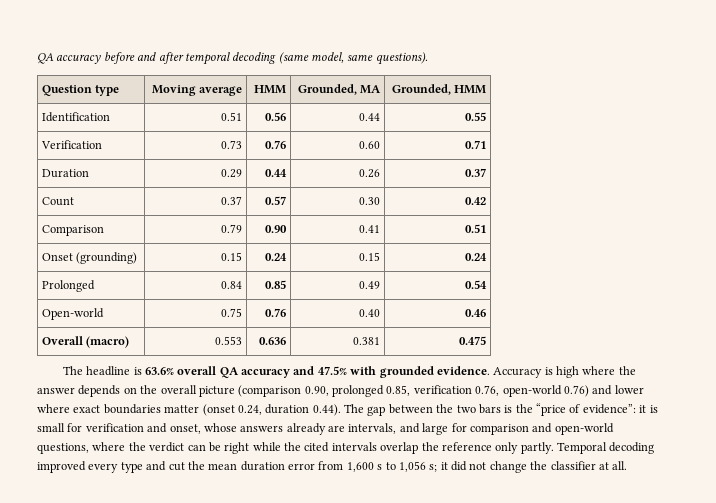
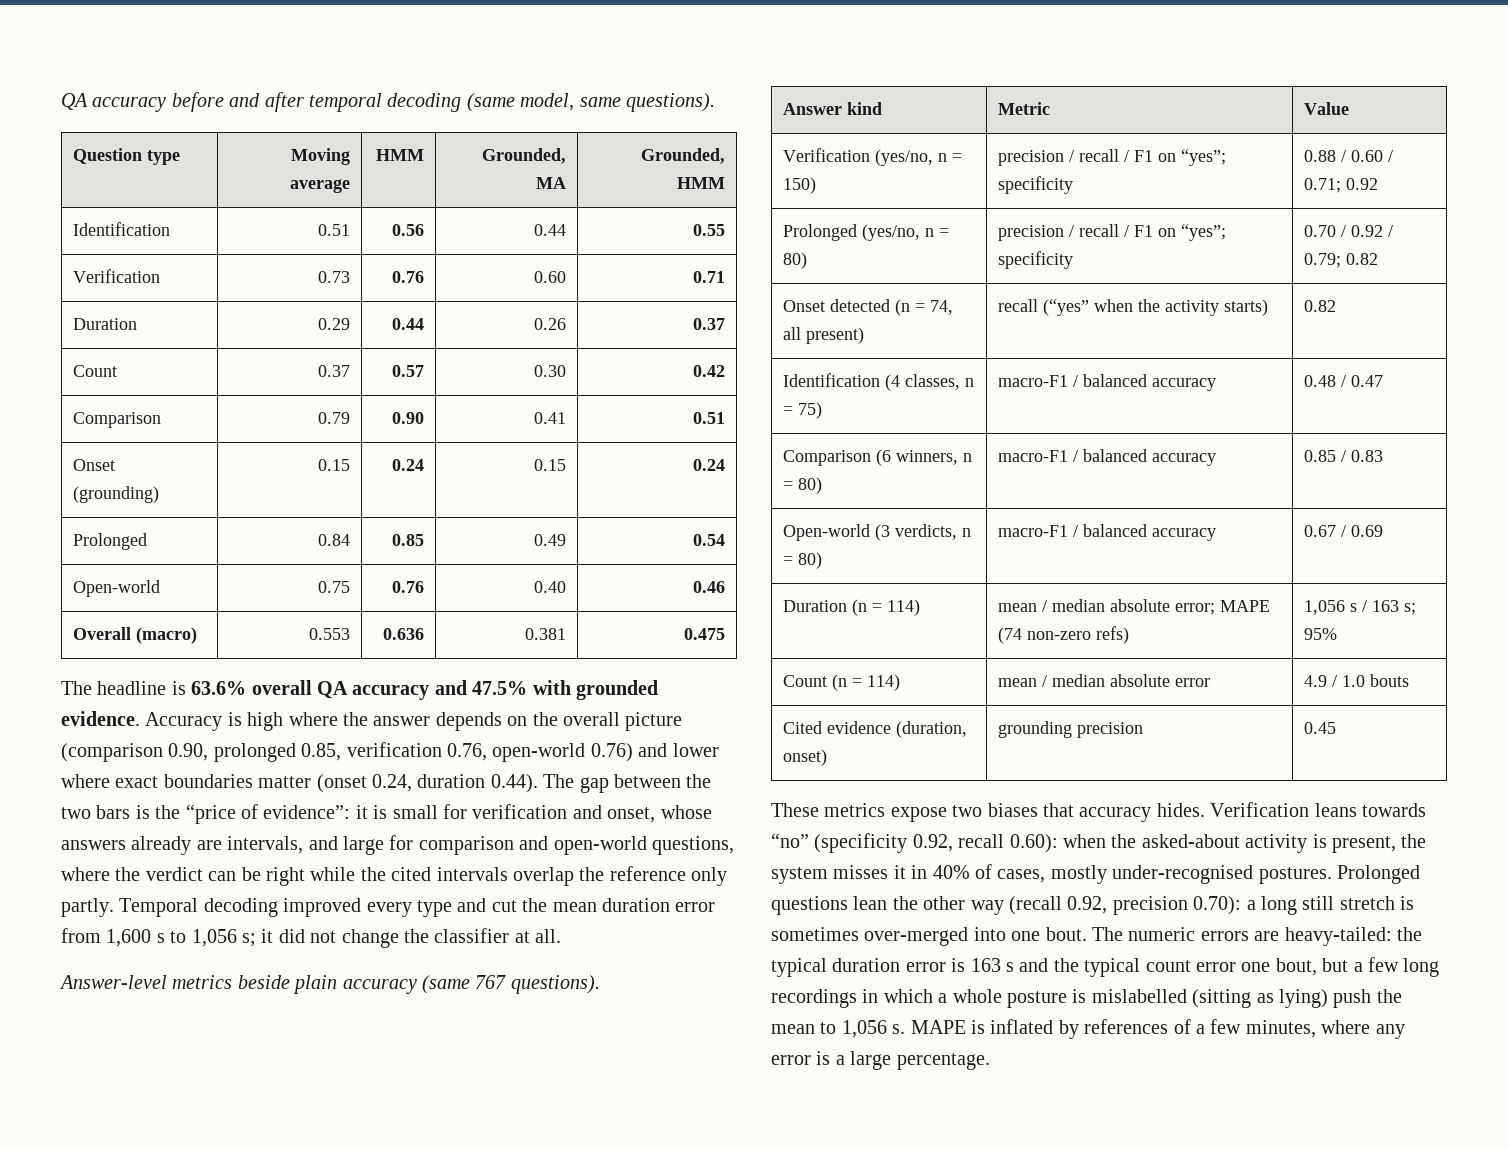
+ Answer-level metrics beside plain accuracy (same 767 questions).
+ Answer kind | Metric | Value
+ Verification (yes/no, n = 150) | precision / recall / F1 on “yes”; specificity | 0.88 / 0.60 / 0.71; 0.92
+ Prolonged (yes/no, n = 80) | precision / recall / F1 on “yes”; specificity | 0.70 / 0.92 / 0.79; 0.82
+ Onset detected (n = 74, all present) | recall (“yes” when the activity starts) | 0.82
+ Identification (4 classes, n = 75) | macro-F1 / balanced accuracy | 0.48 / 0.47
+ Comparison (6 winners, n = 80) | macro-F1 / balanced accuracy | 0.85 / 0.83
+ Open-world (3 verdicts, n = 80) | macro-F1 / balanced accuracy | 0.67 / 0.69
+ Duration (n = 114) | mean / median absolute error; MAPE (74 non-zero refs) | 1,056 s / 163 s; 95%
+ Count (n = 114) | mean / median absolute error | 4.9 / 1.0 bouts
+ Cited evidence (duration, onset) | grounding precision | 0.45
+ These metrics expose two biases that accuracy hides. Verification leans towards “no” (specificity 0.92, recall 0.60): when the asked-about activity is present, the system misses it in 40% of cases, mostly under-recognised postures. Prolonged questions lean the other way (recall 0.92, precision 0.70): a long still stretch is sometimes over-merged into one bout. The numeric errors are heavy-tailed: the typical duration error is 163 s and the typical count error one bout, but a few long recordings in which a whole posture is mislabelled (sitting as lying) push the mean to 1,056 s. MAPE is inflated by references of a few minutes, where any error is a large percentage.

